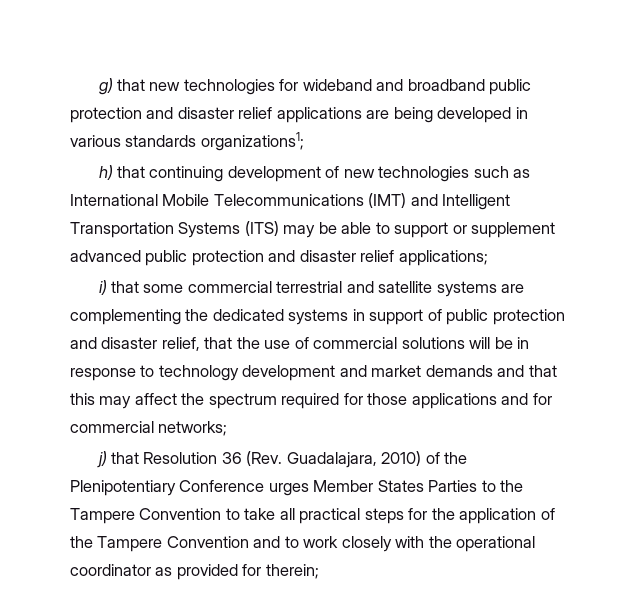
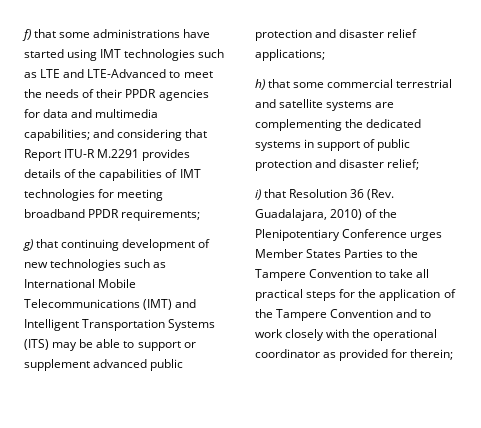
- g) that new technologies for wideband and broadband public protection and disaster relief applications are being developed in various standards organizations1;
- h) that continuing development of new technologies such as International Mobile Telecommunications (IMT) and Intelligent Transportation Systems (ITS) may be able to support or supplement advanced public protection and disaster relief applications;
+ f) that some administrations have started using IMT technologies such as LTE and LTE-Advanced to meet the needs of their PPDR agencies for data and multimedia capabilities; and considering that Report ITU-R M.2291 provides details of the capabilities of IMT technologies for meeting broadband PPDR requirements;
+ g) that continuing development of new technologies such as International Mobile Telecommunications (IMT) and Intelligent Transportation Systems (ITS) may be able to support or supplement advanced public protection and disaster relief applications;
- i) that some commercial terrestrial and satellite systems are complementing the dedicated systems in support of public protection and disaster relief, that the use of commercial solutions will be in response to technology development and market demands and that this may affect the spectrum required for those applications and for commercial networks;
- j) that Resolution 36 (Rev. Guadalajara, 2010) of the Plenipotentiary Conference urges Member States Parties to the Tampere Convention to take all practical steps for the application of the Tampere Convention and to work closely with the operational coordinator as provided for therein;
+ h) that some commercial terrestrial and satellite systems are complementing the dedicated systems in support of public protection and disaster relief;
+ i) that Resolution 36 (Rev. Guadalajara, 2010) of the Plenipotentiary Conference urges Member States Parties to the Tampere Convention to take all practical steps for the application of the Tampere Convention and to work closely with the operational coordinator as provided for therein;

